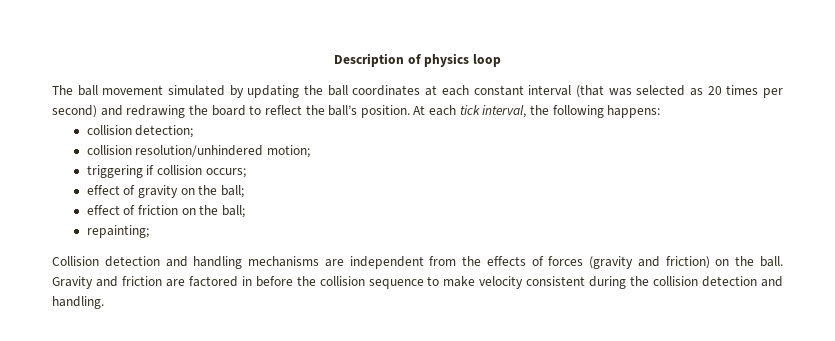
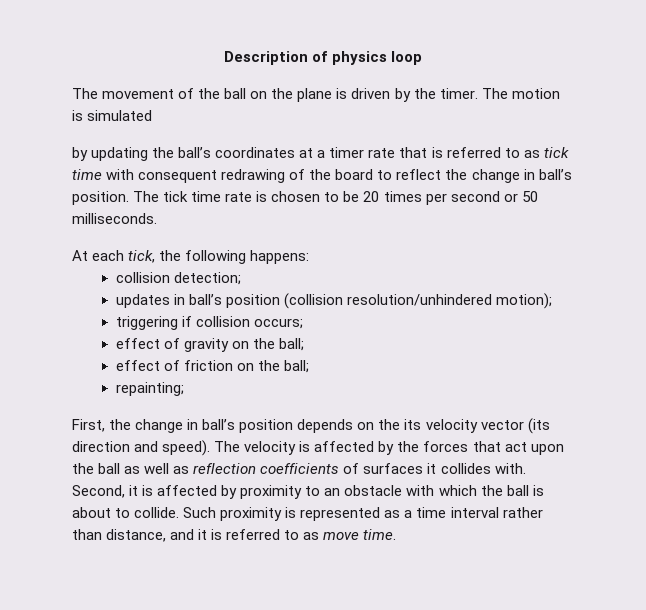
- The ball movement simulated by updating the ball coordinates at each constant interval (that was selected as 20 times per second) and redrawing the board to reflect the ball’s position. At each tick interval, the following happens:
+ The movement of the ball on the plane is driven by the timer. The motion is simulated
+ by updating the ball’s coordinates at a timer rate that is referred to as tick time with consequent redrawing of the board to reflect the change in ball’s position. The tick time rate is chosen to be 20 times per second or 50 milliseconds.
+ At each tick, the following happens:
- collision resolution/unhindered motion;
+ updates in ball’s position (collision resolution/unhindered motion);
- Collision detection and handling mechanisms are independent from the effects of forces (gravity and friction) on the ball. Gravity and friction are factored in before the collision sequence to make velocity consistent during the collision detection and handling.
+ First, the change in ball’s position depends on the its velocity vector (its direction and speed). The velocity is affected by the forces that act upon the ball as well as reflection coefficients of surfaces it collides with. Second, it is affected by proximity to an obstacle with which the ball is about to collide. Such proximity is represented as a time interval rather than distance, and it is referred to as move time.

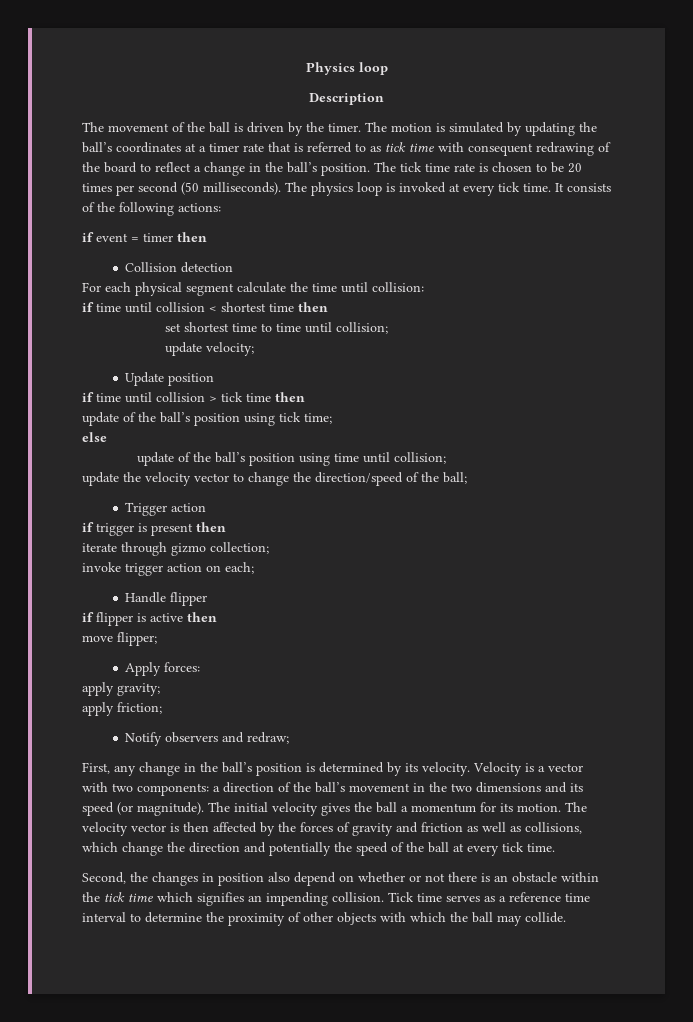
+ Physics loop
- Description of physics loop
+ Description
- The movement of the ball on the plane is driven by the timer.
+ The movement of the ball is driven by the timer.
- The motion is simulated
- by updating the ball’s coordinates at a timer rate that is referred to as tick time with consequent redrawing of the board to reflect the change in ball’s position.
+ The motion is simulated by updating the ball’s coordinates at a timer rate that is referred to as tick time with consequent redrawing of the board to reflect a change in the ball’s position.
- The tick time rate is chosen to be 20 times per second or 50 milliseconds.
- At each tick, the following happens:
- collision detection;
- updates in ball’s position (collision resolution/unhindered motion);
- triggering if collision occurs;
- effect of gravity on the ball;
- effect of friction on the ball;
- repainting;
+ The tick time rate is chosen to be 20 times per second (50 milliseconds). The physics loop is invoked at every tick time. It consists of the following actions:
+ if event = timer then
+ Collision detection
+ For each physical segment calculate the time until collision:
+ if time until collision < shortest time then
+ set shortest time to time until collision;
+ update velocity;
+ Update position
+ if time until collision > tick time then
+ update of the ball’s position using tick time;
+ else
+ update of the ball’s position using time until collision;
+ update the velocity vector to change the direction/speed of the ball;
+ Trigger action
+ if trigger is present then
+ iterate through gizmo collection;
+ invoke trigger action on each;
+ Handle flipper
+ if flipper is active then
+ move flipper;
+ Apply forces:
+ apply gravity;
+ apply friction;
+ Notify observers and redraw;
- First, the change in ball’s position depends on the its velocity vector (its direction and speed). The velocity is affected by the forces that act upon the ball as well as reflection coefficients of surfaces it collides with. Second, it is affected by proximity to an obstacle with which the ball is about to collide. Such proximity is represented as a time interval rather than distance, and it is referred to as move time.
+ First, any change in the ball’s position is determined by its velocity. Velocity is a vector with two components: a direction of the ball’s movement in the two dimensions and its speed (or magnitude). The initial velocity gives the ball a momentum for its motion. The velocity vector is then affected by the forces of gravity and friction as well as collisions, which change the direction and potentially the speed of the ball at every tick time.
+ Second, the changes in position also depend on whether or not there is an obstacle within the tick time which signifies an impending collision. Tick time serves as a reference time interval to determine the proximity of other objects with which the ball may collide.

